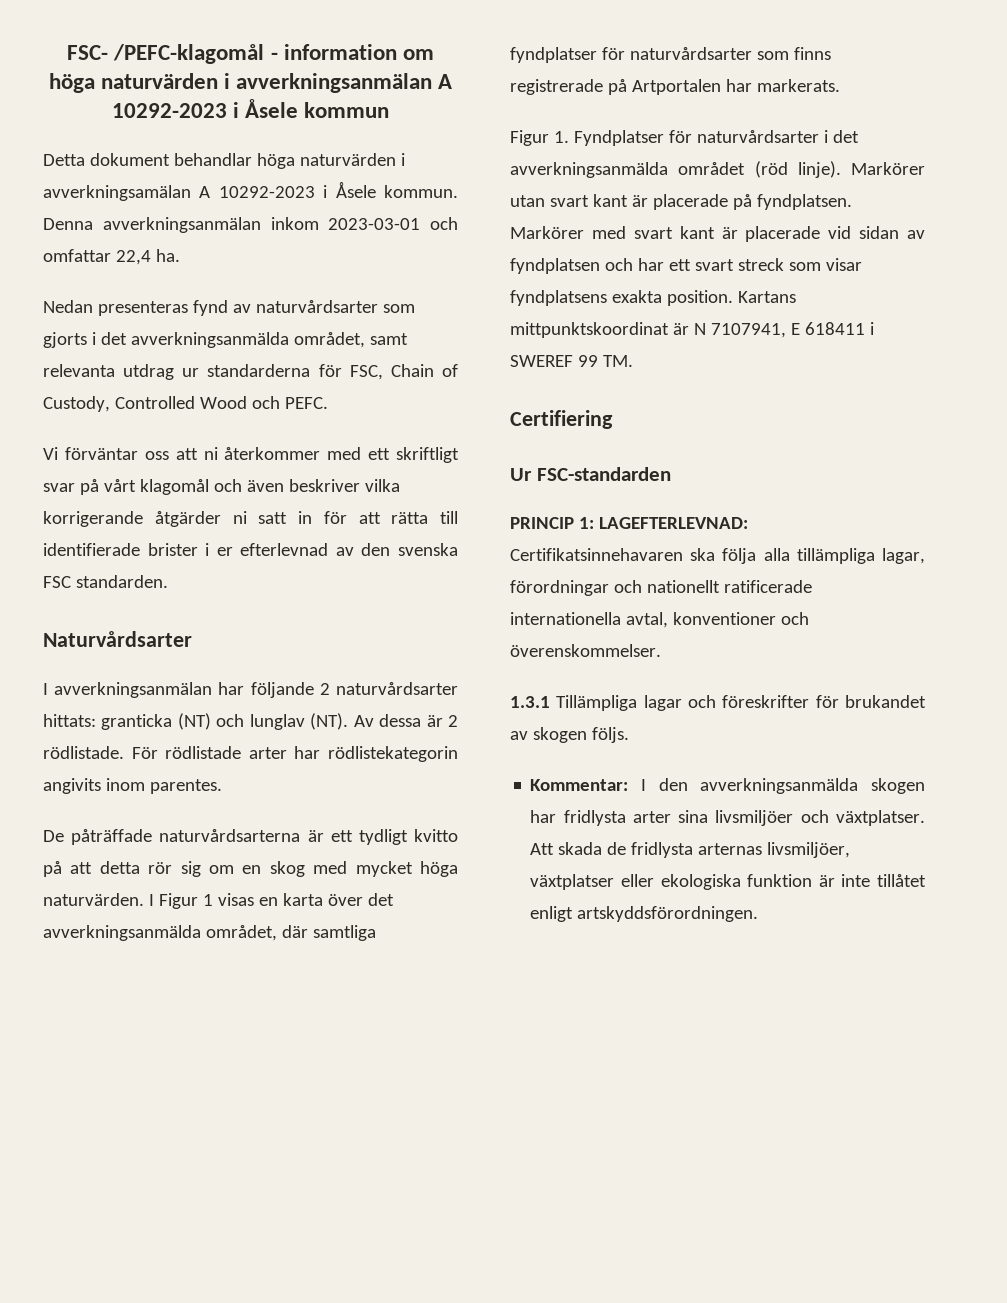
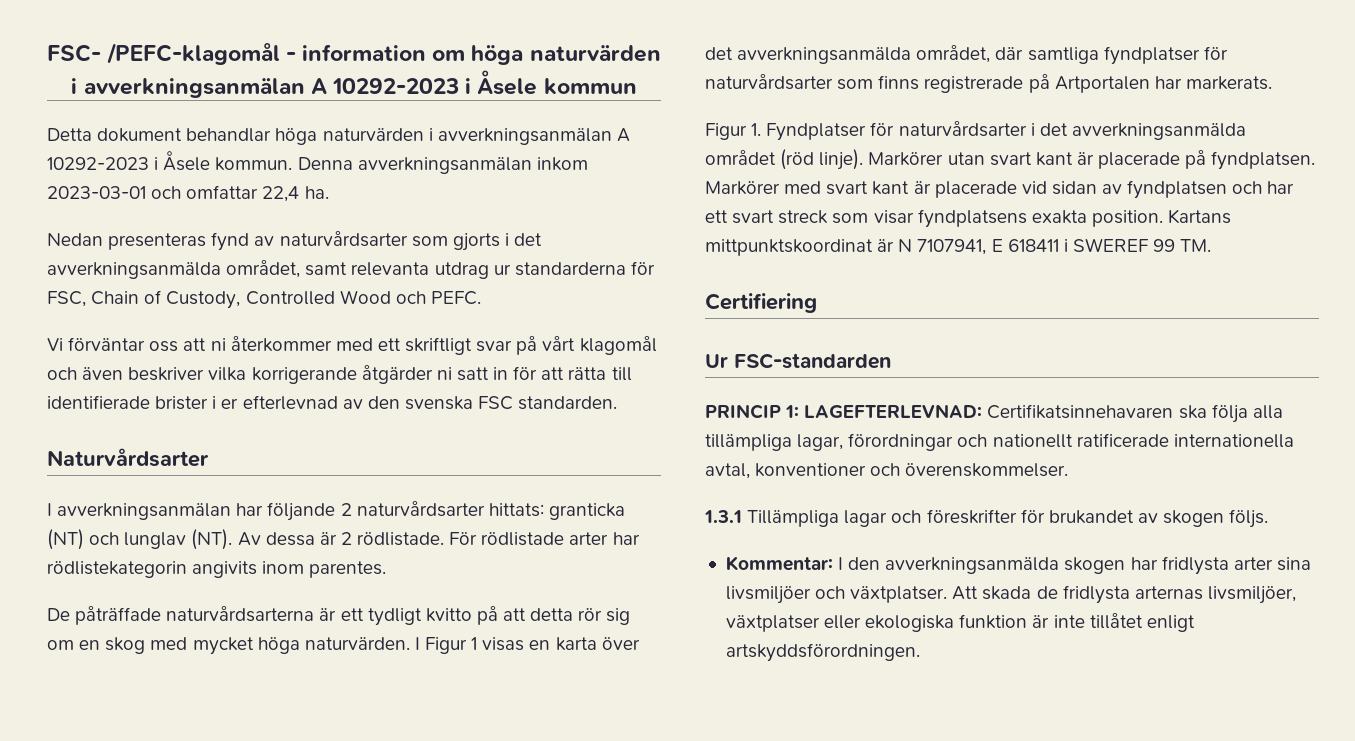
- Detta dokument behandlar höga naturvärden i avverkningsamälan A 10292-2023 i Åsele kommun.
+ Detta dokument behandlar höga naturvärden i avverkningsanmälan A 10292-2023 i Åsele kommun.

